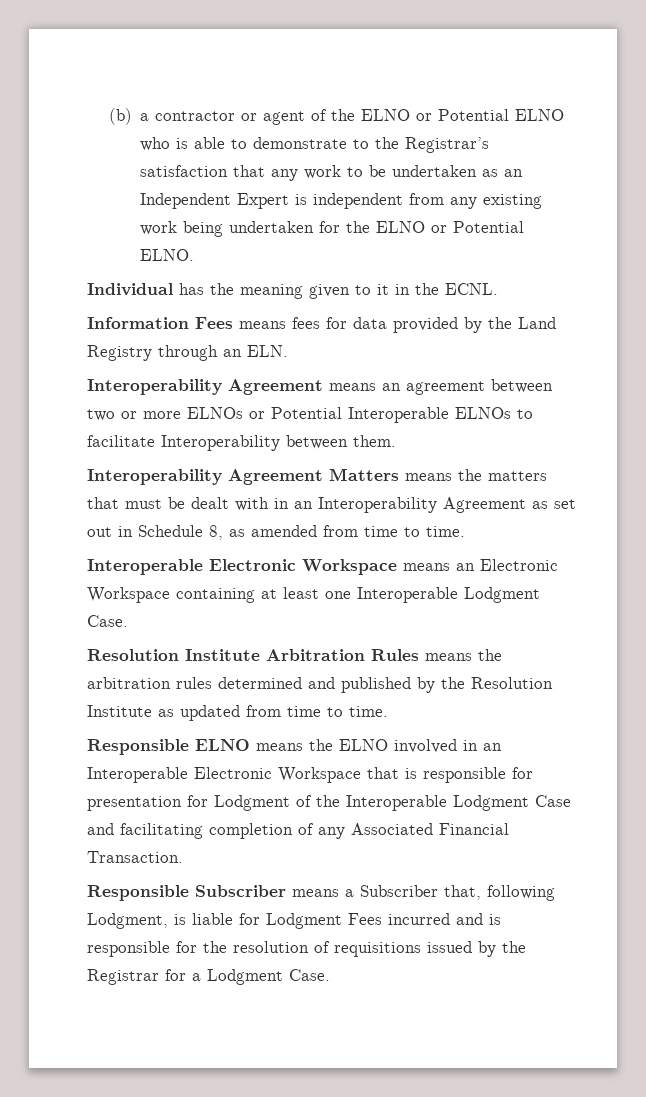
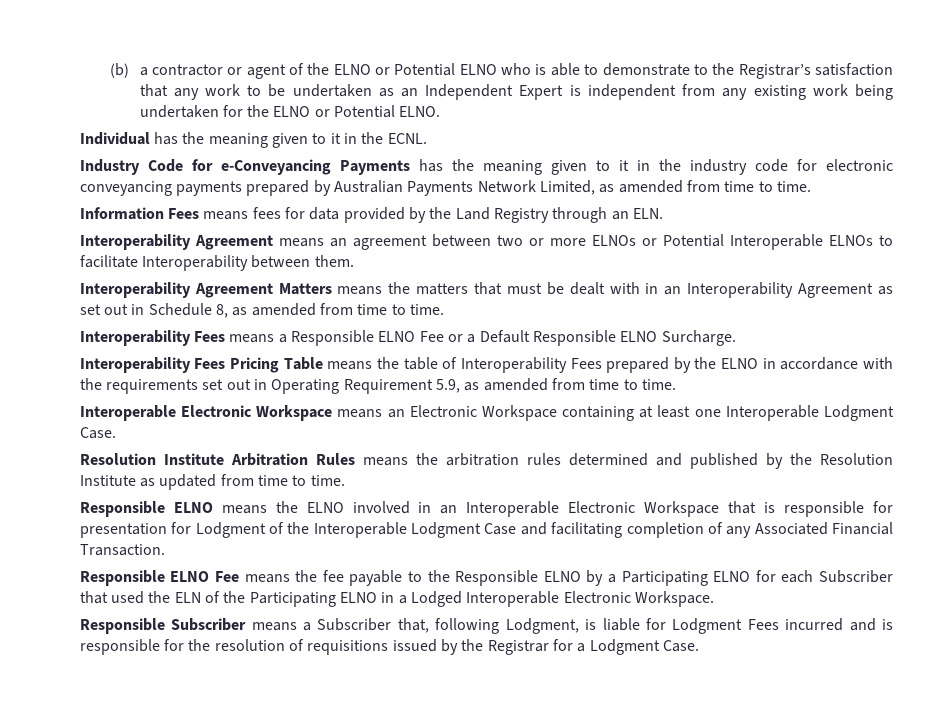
+ Industry Code for e-Conveyancing Payments has the meaning given to it in the industry code for electronic conveyancing payments prepared by Australian Payments Network Limited, as amended from time to time.
+ Interoperability Fees means a Responsible ELNO Fee or a Default Responsible ELNO Surcharge.
+ Interoperability Fees Pricing Table means the table of Interoperability Fees prepared by the ELNO in accordance with the requirements set out in Operating Requirement 5.9, as amended from time to time.
+ Responsible ELNO Fee means the fee payable to the Responsible ELNO by a Participating ELNO for each Subscriber that used the ELN of the Participating ELNO in a Lodged Interoperable Electronic Workspace.

